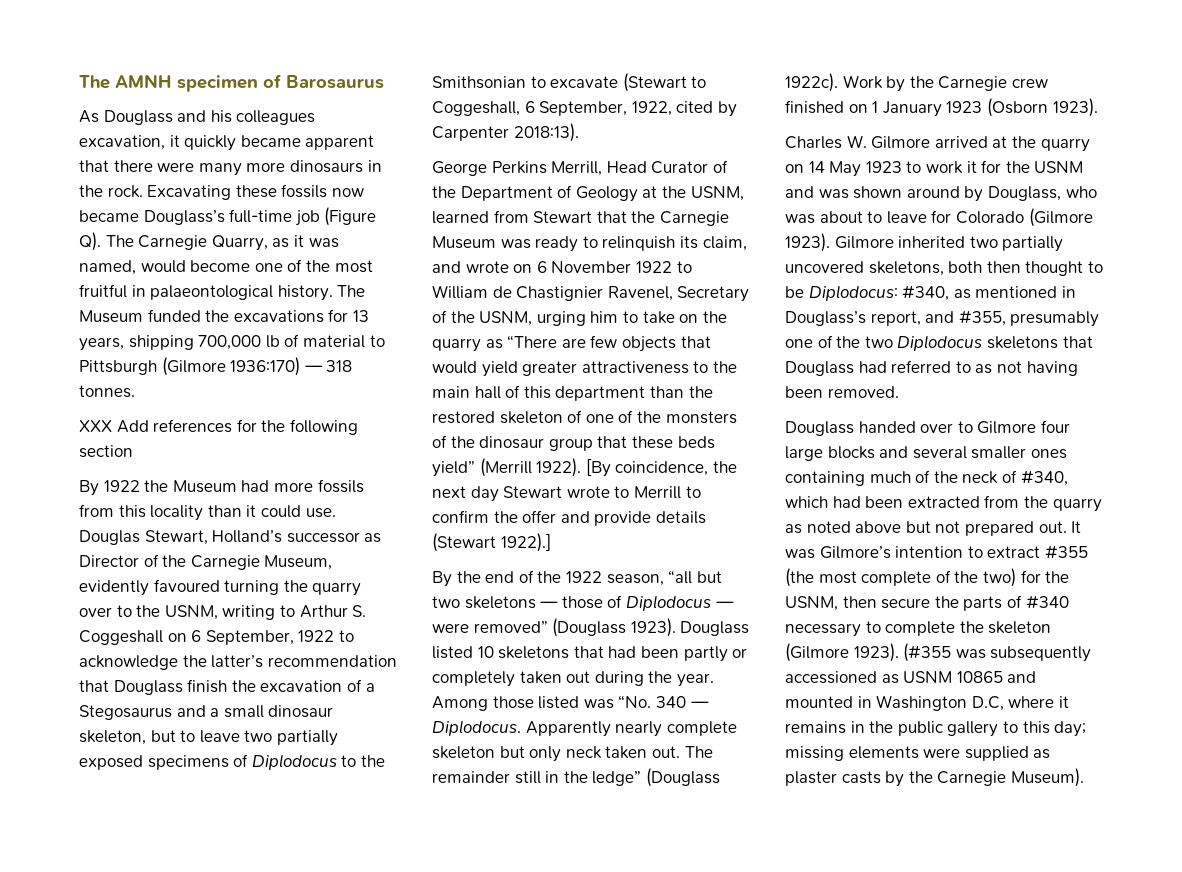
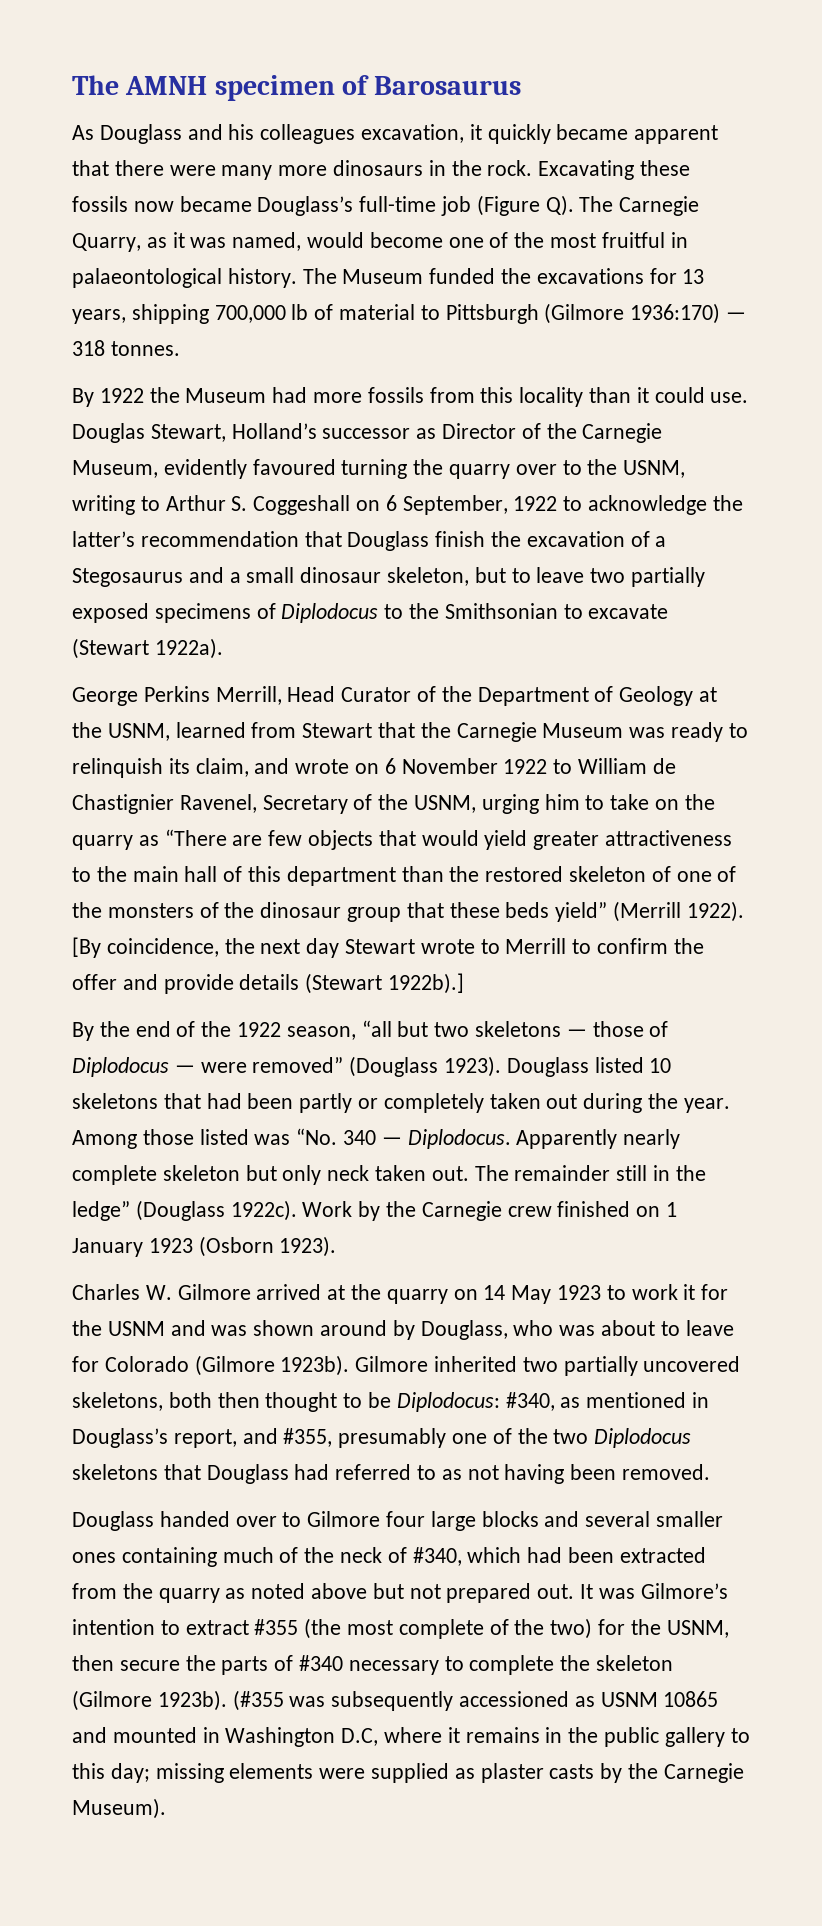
- XXX Add references for the following section
- Douglas Stewart, Holland’s successor as Director of the Carnegie Museum, evidently favoured turning the quarry over to the USNM, writing to Arthur S. Coggeshall on 6 September, 1922 to acknowledge the latter’s recommendation that Douglass finish the excavation of a Stegosaurus and a small dinosaur skeleton, but to leave two partially exposed specimens of Diplodocus to the Smithsonian to excavate (Stewart to Coggeshall, 6 September, 1922, cited by Carpenter 2018:13).
+ Douglas Stewart, Holland’s successor as Director of the Carnegie Museum, evidently favoured turning the quarry over to the USNM, writing to Arthur S. Coggeshall on 6 September, 1922 to acknowledge the latter’s recommendation that Douglass finish the excavation of a Stegosaurus and a small dinosaur skeleton, but to leave two partially exposed specimens of Diplodocus to the Smithsonian to excavate (Stewart 1922a).
- [By coincidence, the next day Stewart wrote to Merrill to confirm the offer and provide details (Stewart 1922).]
+ [By coincidence, the next day Stewart wrote to Merrill to confirm the offer and provide details (Stewart 1922b).]
- Charles W. Gilmore arrived at the quarry on 14 May 1923 to work it for the USNM and was shown around by Douglass, who was about to leave for Colorado (Gilmore 1923).
+ Charles W. Gilmore arrived at the quarry on 14 May 1923 to work it for the USNM and was shown around by Douglass, who was about to leave for Colorado (Gilmore 1923b).
- It was Gilmore’s intention to extract #355 (the most complete of the two) for the USNM, then secure the parts of #340 necessary to complete the skeleton (Gilmore 1923).
+ It was Gilmore’s intention to extract #355 (the most complete of the two) for the USNM, then secure the parts of #340 necessary to complete the skeleton (Gilmore 1923b).

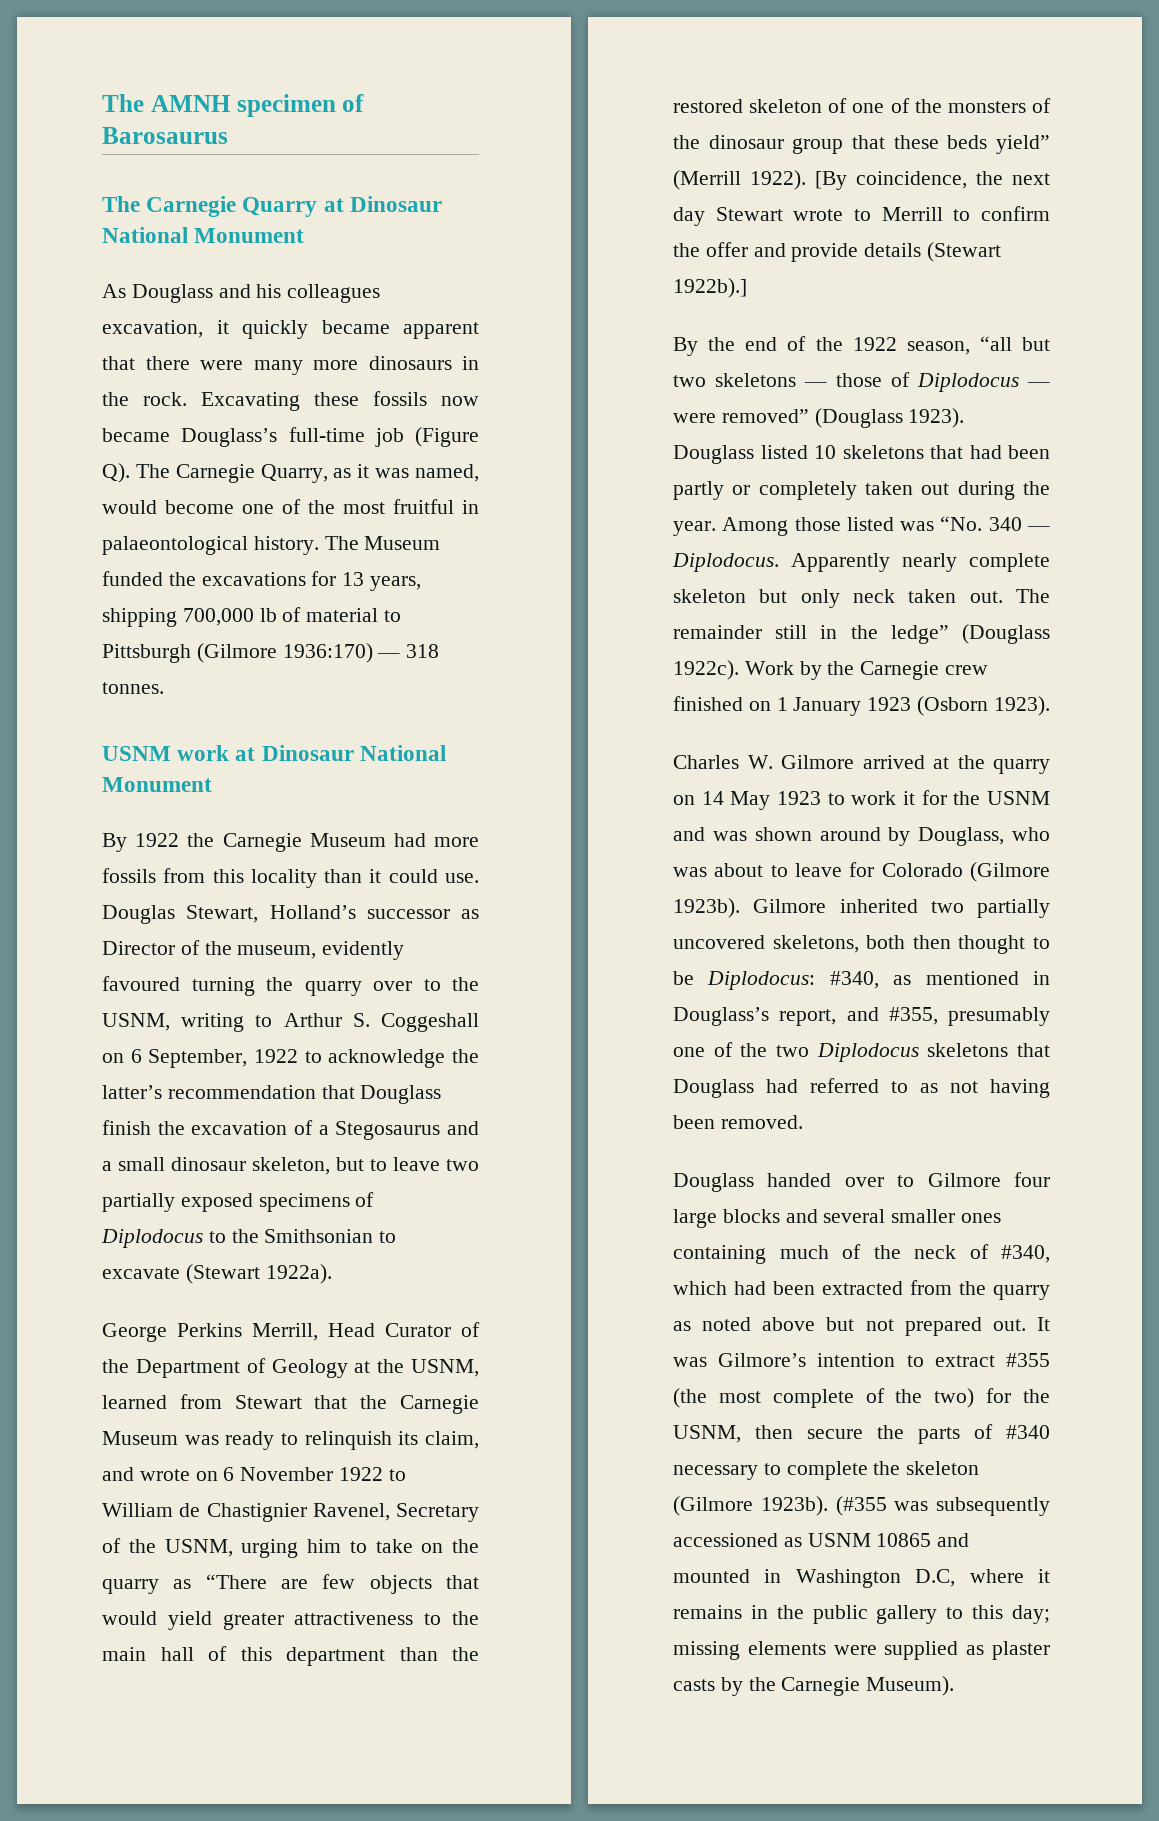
+ The Carnegie Quarry at Dinosaur National Monument
+ USNM work at Dinosaur National Monument
- By 1922 the Museum had more fossils from this locality than it could use.
+ By 1922 the Carnegie Museum had more fossils from this locality than it could use.
- Douglas Stewart, Holland’s successor as Director of the Carnegie Museum, evidently favoured turning the quarry over to the USNM, writing to Arthur S. Coggeshall on 6 September, 1922 to acknowledge the latter’s recommendation that Douglass finish the excavation of a Stegosaurus and a small dinosaur skeleton, but to leave two partially exposed specimens of Diplodocus to the Smithsonian to excavate (Stewart 1922a).
+ Douglas Stewart, Holland’s successor as Director of the museum, evidently favoured turning the quarry over to the USNM, writing to Arthur S. Coggeshall on 6 September, 1922 to acknowledge the latter’s recommendation that Douglass finish the excavation of a Stegosaurus and a small dinosaur skeleton, but to leave two partially exposed specimens of Diplodocus to the Smithsonian to excavate (Stewart 1922a).

